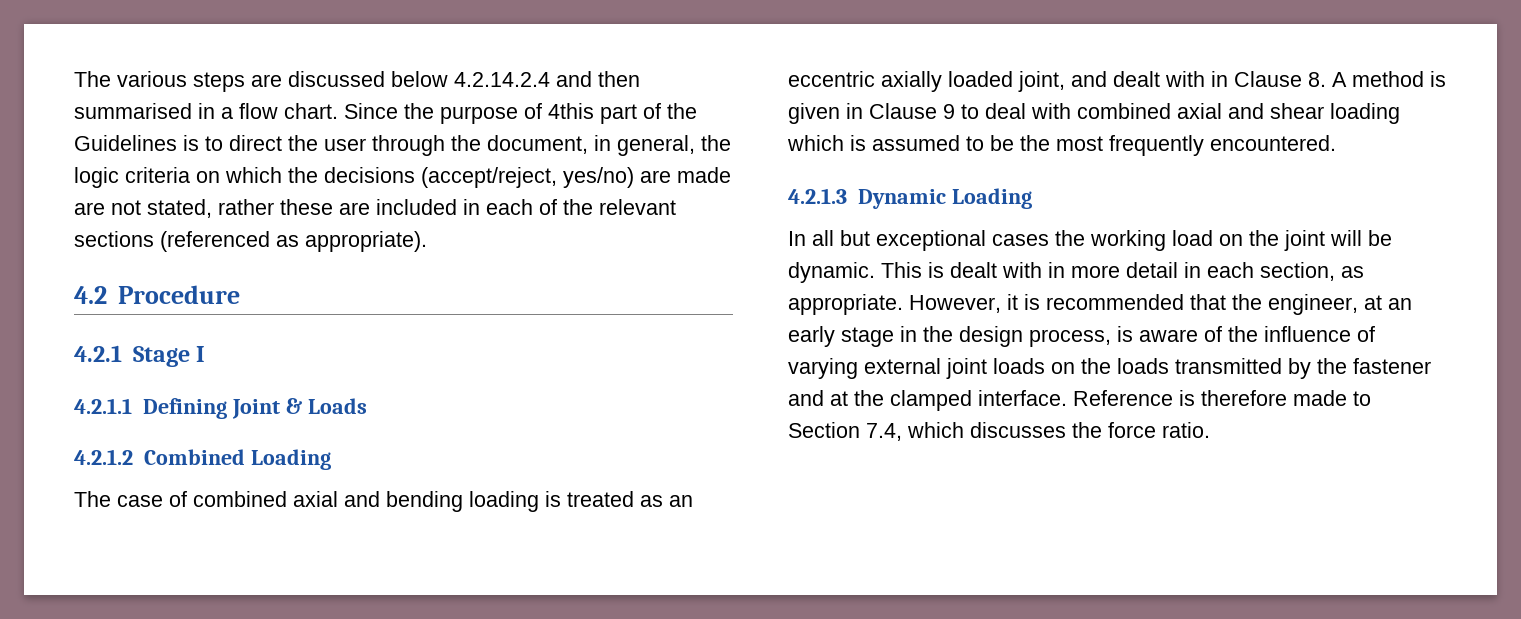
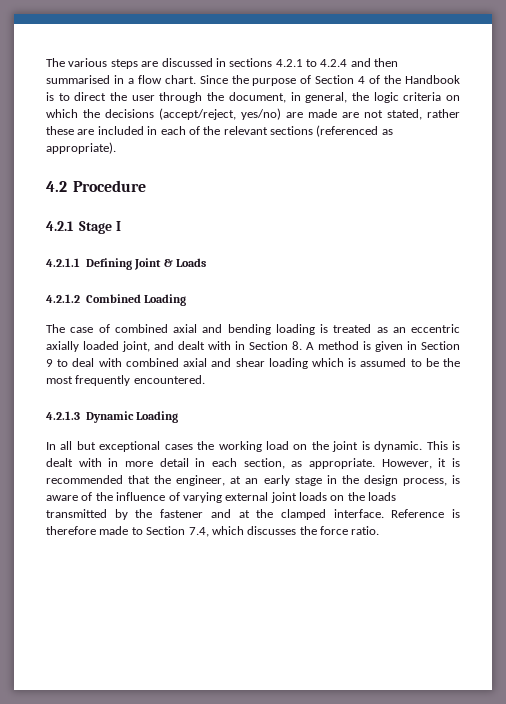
- The various steps are discussed below 4.2.14.2.4 and then summarised in a flow chart.
+ The various steps are discussed in sections 4.2.1 to 4.2.4 and then summarised in a flow chart.
- Since the purpose of 4this part of the Guidelines is to direct the user through the document, in general, the logic criteria on which the decisions (accept/reject, yes/no) are made are not stated, rather these are included in each of the relevant sections (referenced as appropriate).
+ Since the purpose of Section 4 of the Handbook is to direct the user through the document, in general, the logic criteria on which the decisions (accept/reject, yes/no) are made are not stated, rather these are included in each of the relevant sections (referenced as appropriate).
- The case of combined axial and bending loading is treated as an eccentric axially loaded joint, and dealt with in Clause 8. A method is given in Clause 9 to deal with combined axial and shear loading which is assumed to be the most frequently encountered.
+ The case of combined axial and bending loading is treated as an eccentric axially loaded joint, and dealt with in Section 8. A method is given in Section 9 to deal with combined axial and shear loading which is assumed to be the most frequently encountered.
- In all but exceptional cases the working load on the joint will be dynamic.
+ In all but exceptional cases the working load on the joint is dynamic.

